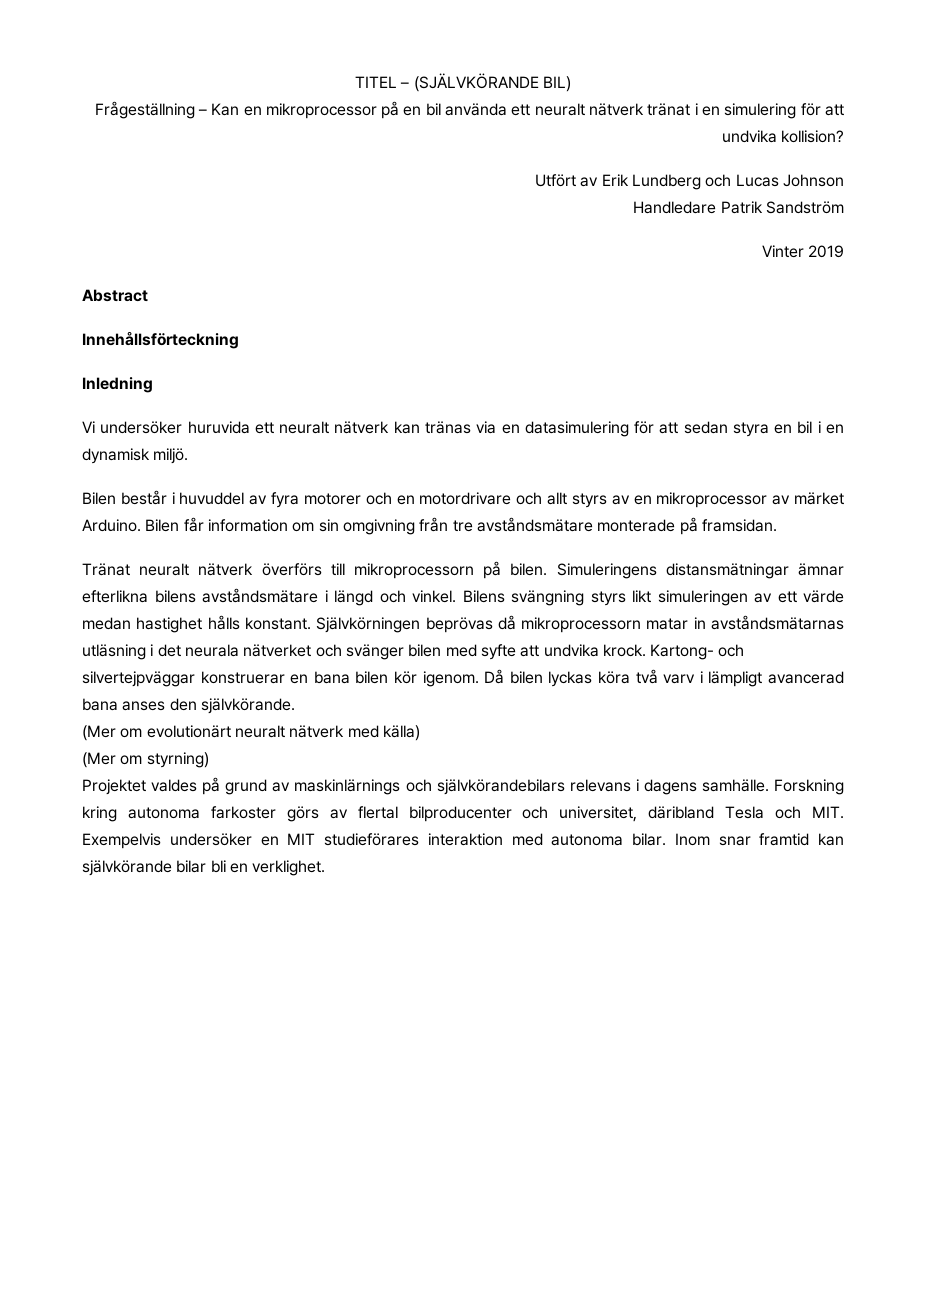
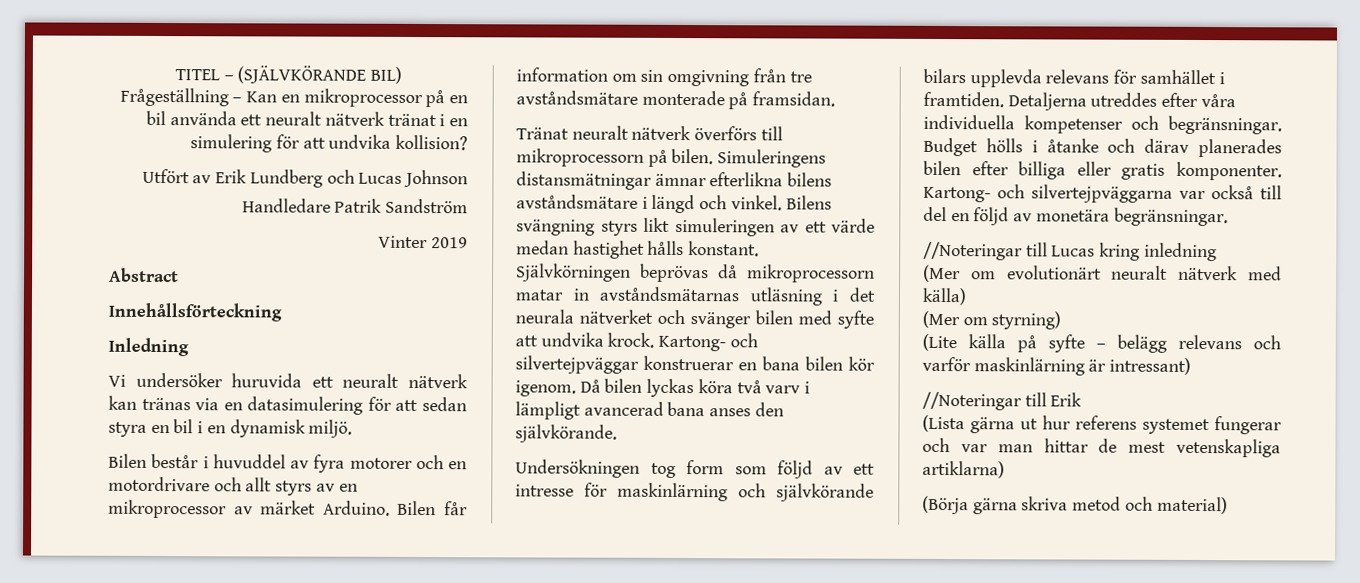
+ Undersökningen tog form som följd av ett intresse för maskinlärning och självkörande bilars upplevda relevans för samhället i framtiden. Detaljerna utreddes efter våra individuella kompetenser och begränsningar. Budget hölls i åtanke och därav planerades bilen efter billiga eller gratis komponenter. Kartong- och silvertejpväggarna var också till del en följd av monetära begränsningar.
+ //Noteringar till Lucas kring inledning
- Projektet valdes på grund av maskinlärnings och självkörandebilars relevans i dagens samhälle. Forskning kring autonoma farkoster görs av flertal bilproducenter och universitet, däribland Tesla och MIT. Exempelvis undersöker en MIT studieförares interaktion med autonoma bilar. Inom snar framtid kan självkörande bilar bli en verklighet.
+ (Lite källa på syfte – belägg relevans och varför maskinlärning är intressant)
+ //Noteringar till Erik
+ (Lista gärna ut hur referens systemet fungerar och var man hittar de mest vetenskapliga artiklarna)
+ (Börja gärna skriva metod och material)

